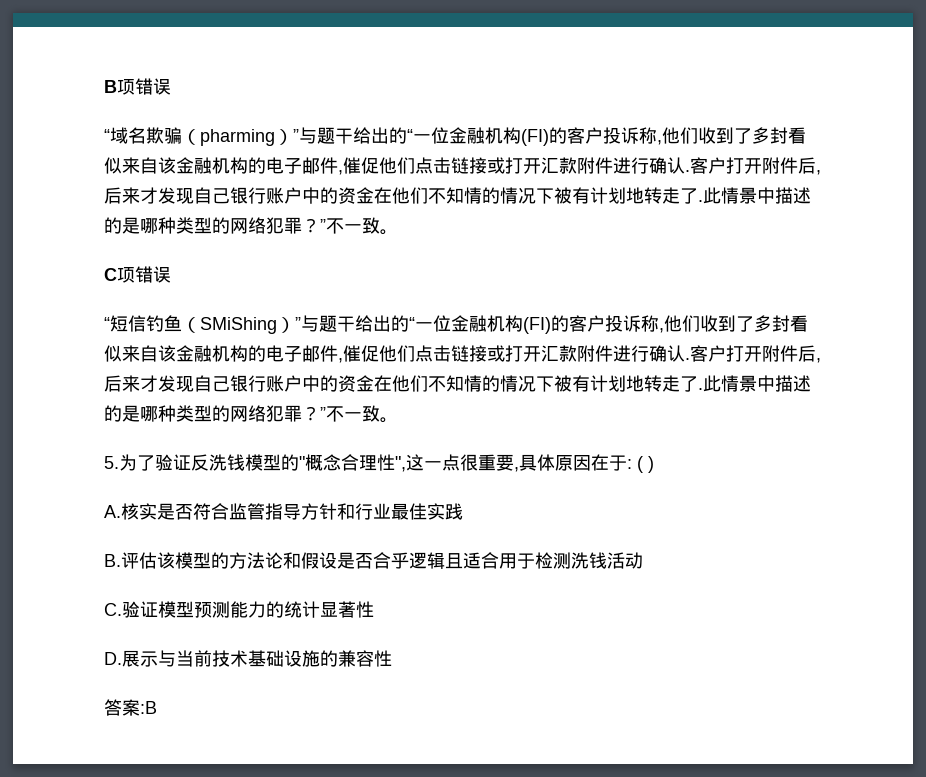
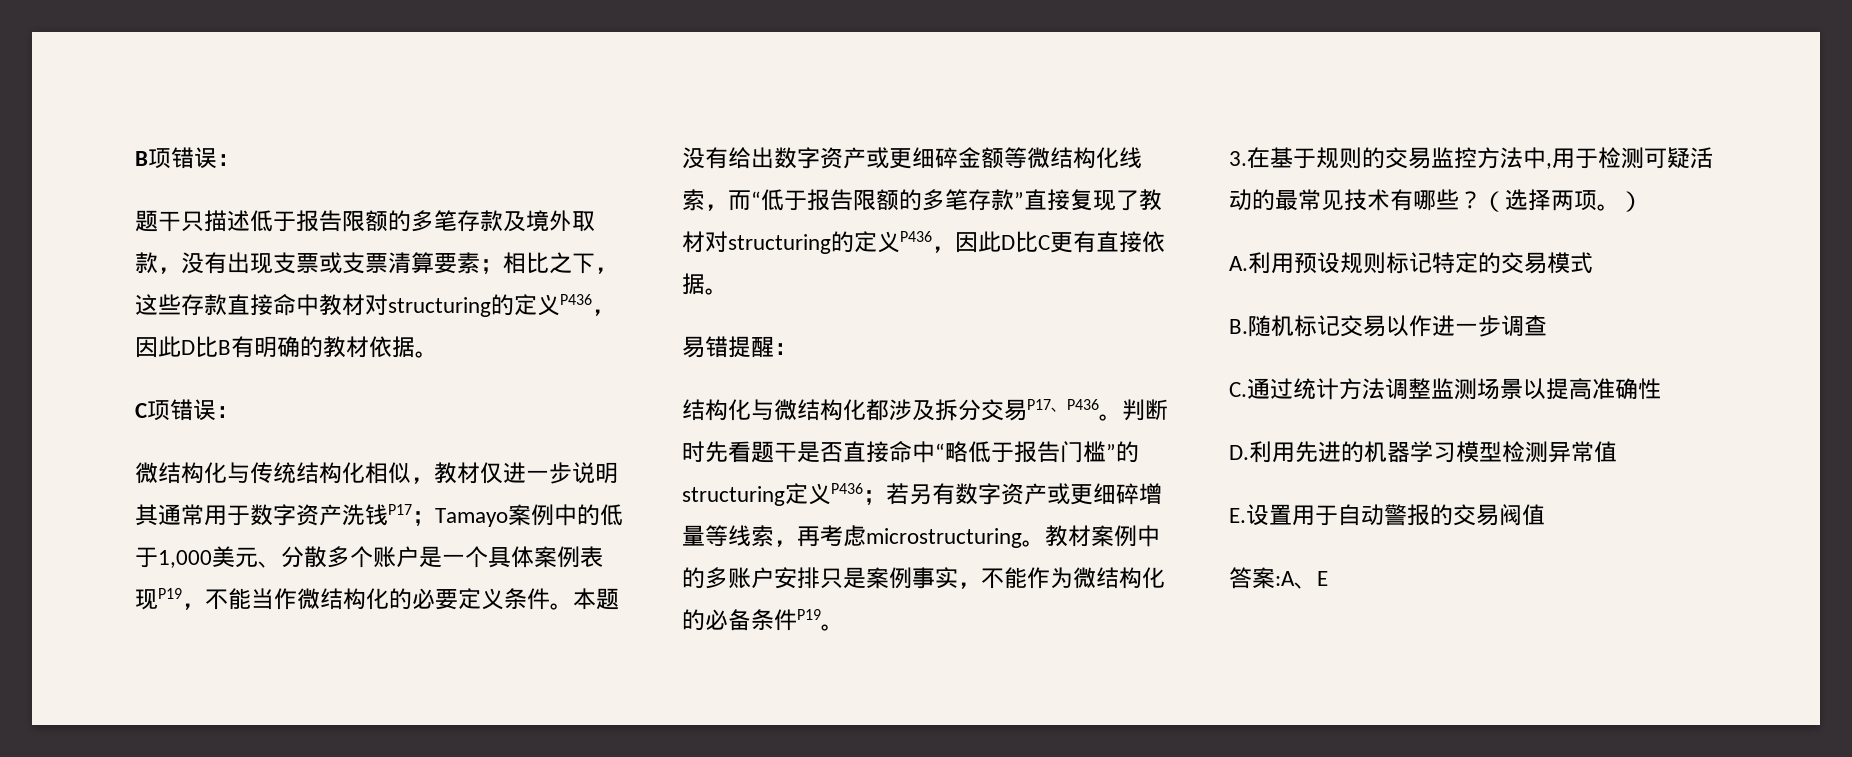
- B项错误
- “域名欺骗（pharming）”与题干给出的“一位金融机构(FI)的客户投诉称,他们收到了多封看似来自该金融机构的电子邮件,催促他们点击链接或打开汇款附件进行确认.客户打开附件后,后来才发现自己银行账户中的资金在他们不知情的情况下被有计划地转走了.此情景中描述的是哪种类型的网络犯罪？”不一致。
- C项错误
- “短信钓鱼（SMiShing）”与题干给出的“一位金融机构(FI)的客户投诉称,他们收到了多封看似来自该金融机构的电子邮件,催促他们点击链接或打开汇款附件进行确认.客户打开附件后,后来才发现自己银行账户中的资金在他们不知情的情况下被有计划地转走了.此情景中描述的是哪种类型的网络犯罪？”不一致。
- 5.为了验证反洗钱模型的"概念合理性",这一点很重要,具体原因在于: ( )
- A.核实是否符合监管指导方针和行业最佳实践
- B.评估该模型的方法论和假设是否合乎逻辑且适合用于检测洗钱活动
- C.验证模型预测能力的统计显著性
- D.展示与当前技术基础设施的兼容性
+ B项错误：
+ 题干只描述低于报告限额的多笔存款及境外取款，没有出现支票或支票清算要素；相比之下，这些存款直接命中教材对structuring的定义P436，因此D比B有明确的教材依据。
+ C项错误：
+ 微结构化与传统结构化相似，教材仅进一步说明其通常用于数字资产洗钱P17；Tamayo案例中的低于1,000美元、分散多个账户是一个具体案例表现P19，不能当作微结构化的必要定义条件。本题没有给出数字资产或更细碎金额等微结构化线索，而“低于报告限额的多笔存款”直接复现了教材对structuring的定义P436，因此D比C更有直接依据。
+ 易错提醒：
+ 结构化与微结构化都涉及拆分交易P17、P436。判断时先看题干是否直接命中“略低于报告门槛”的structuring定义P436；若另有数字资产或更细碎增量等线索，再考虑microstructuring。教材案例中的多账户安排只是案例事实，不能作为微结构化的必备条件P19。
+ 3.在基于规则的交易监控方法中,用于检测可疑活动的最常见技术有哪些？（选择两项。）
+ A.利用预设规则标记特定的交易模式
+ B.随机标记交易以作进一步调查
+ C.通过统计方法调整监测场景以提高准确性
+ D.利用先进的机器学习模型检测异常值
+ E.设置用于自动警报的交易阀值
- 答案:B
+ 答案:A、E

